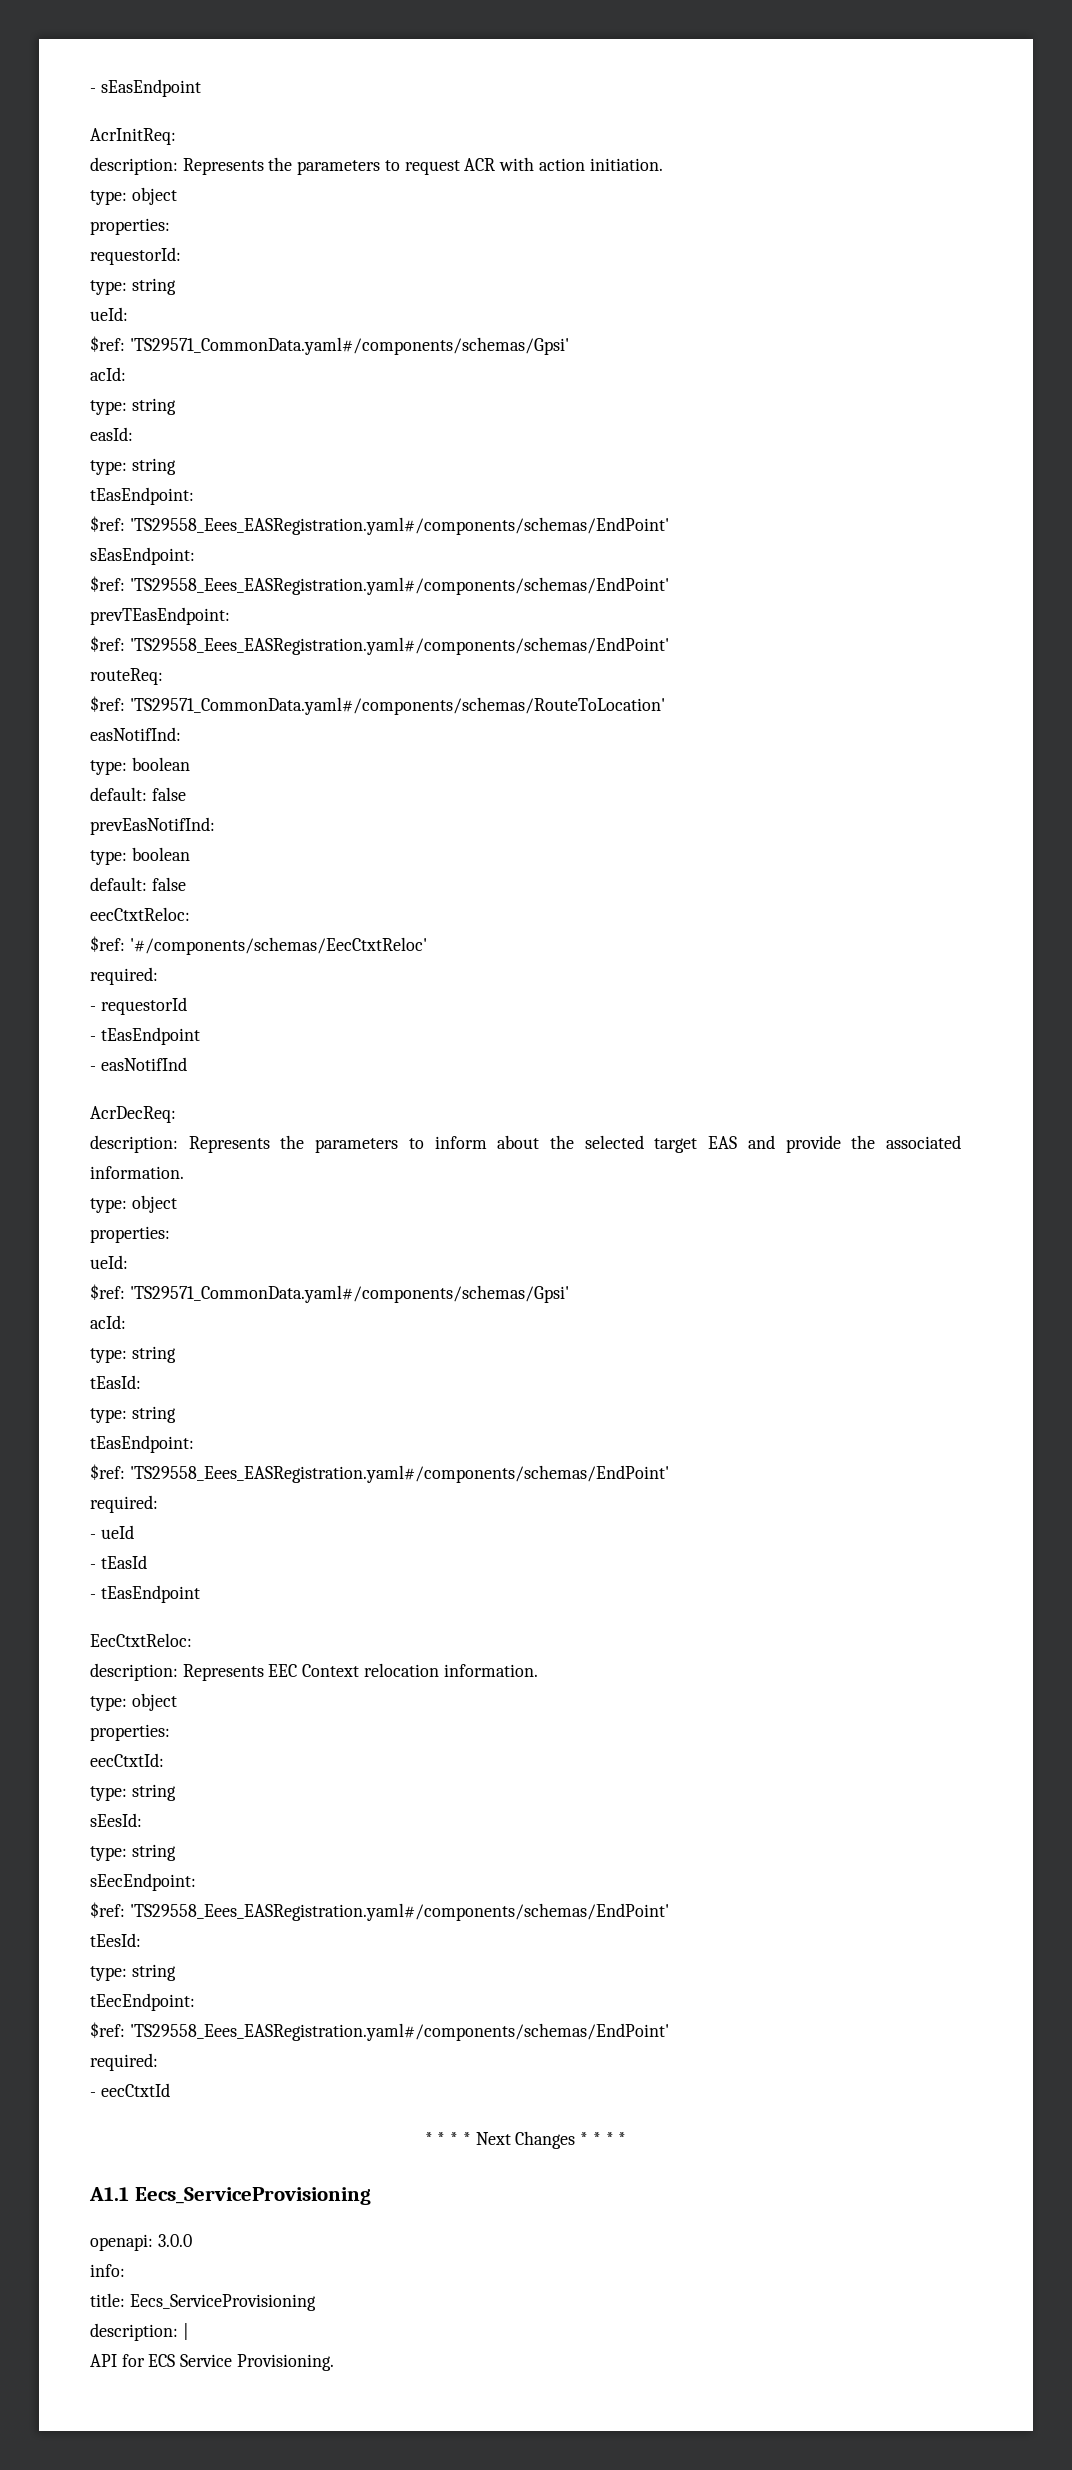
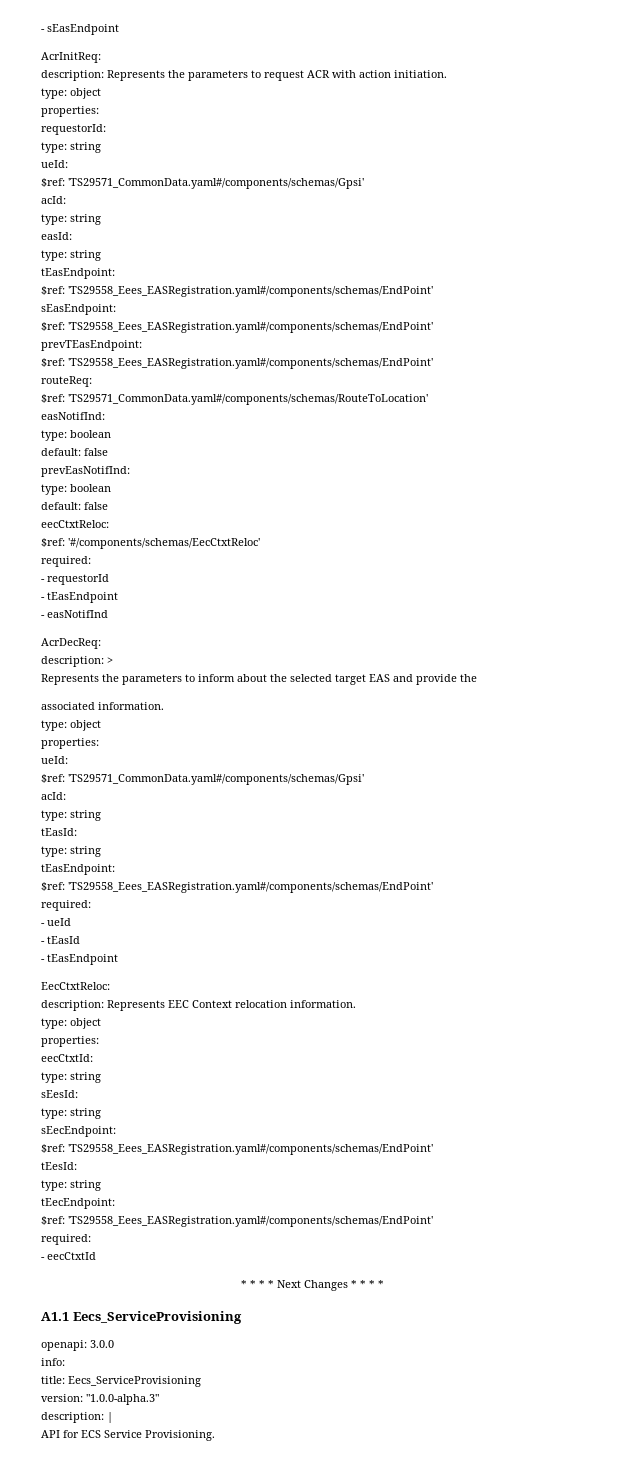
- description: Represents the parameters to inform about the selected target EAS and provide the associated information.
+ description: >
+ Represents the parameters to inform about the selected target EAS and provide the
+ associated information.
+ version: "1.0.0-alpha.3"

